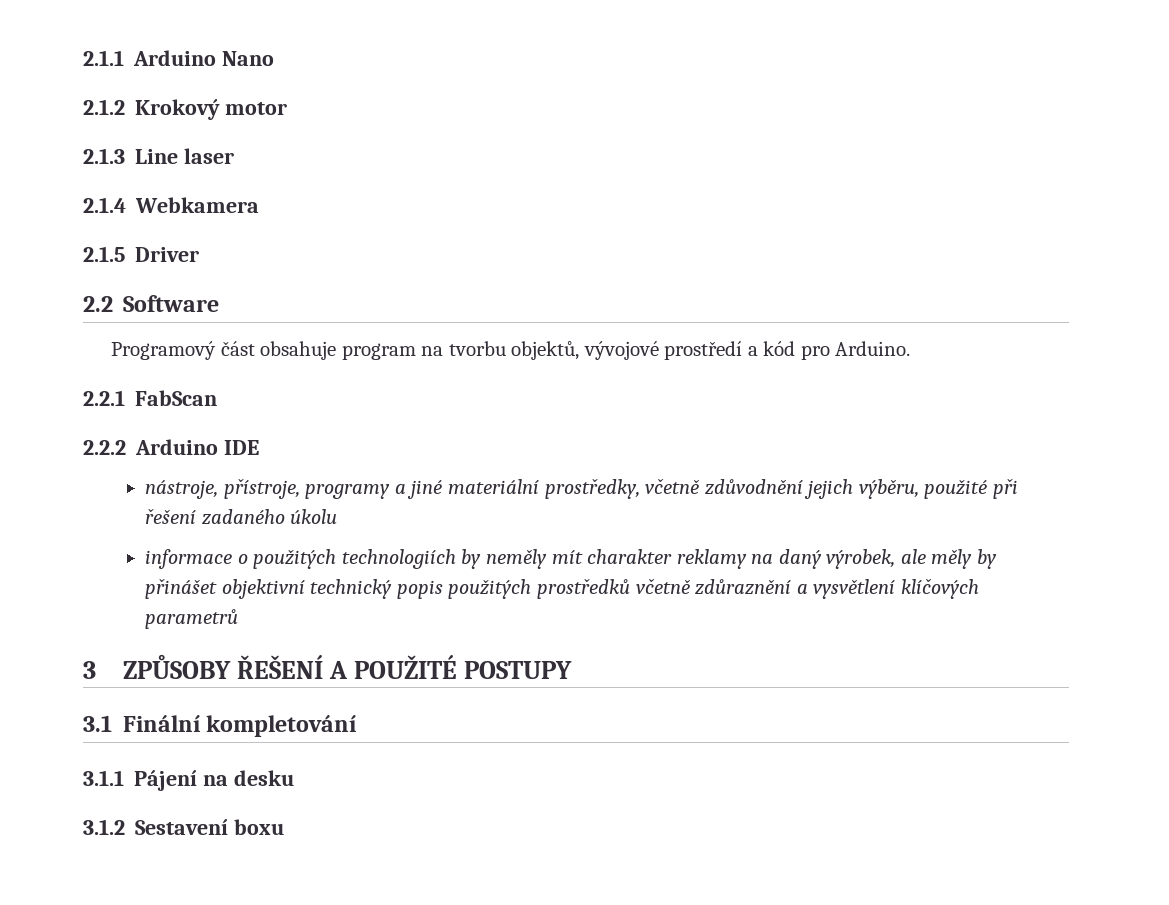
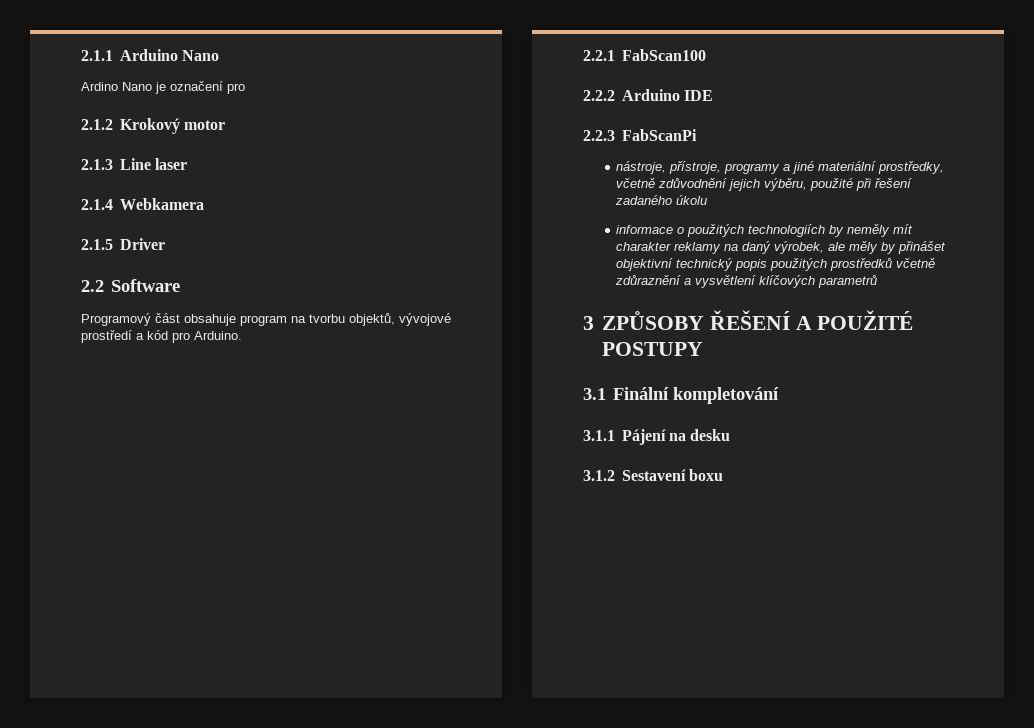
+ Ardino Nano je označení pro
- 2.2.1 FabScan
+ 2.2.1 FabScan100
+ 2.2.3 FabScanPi

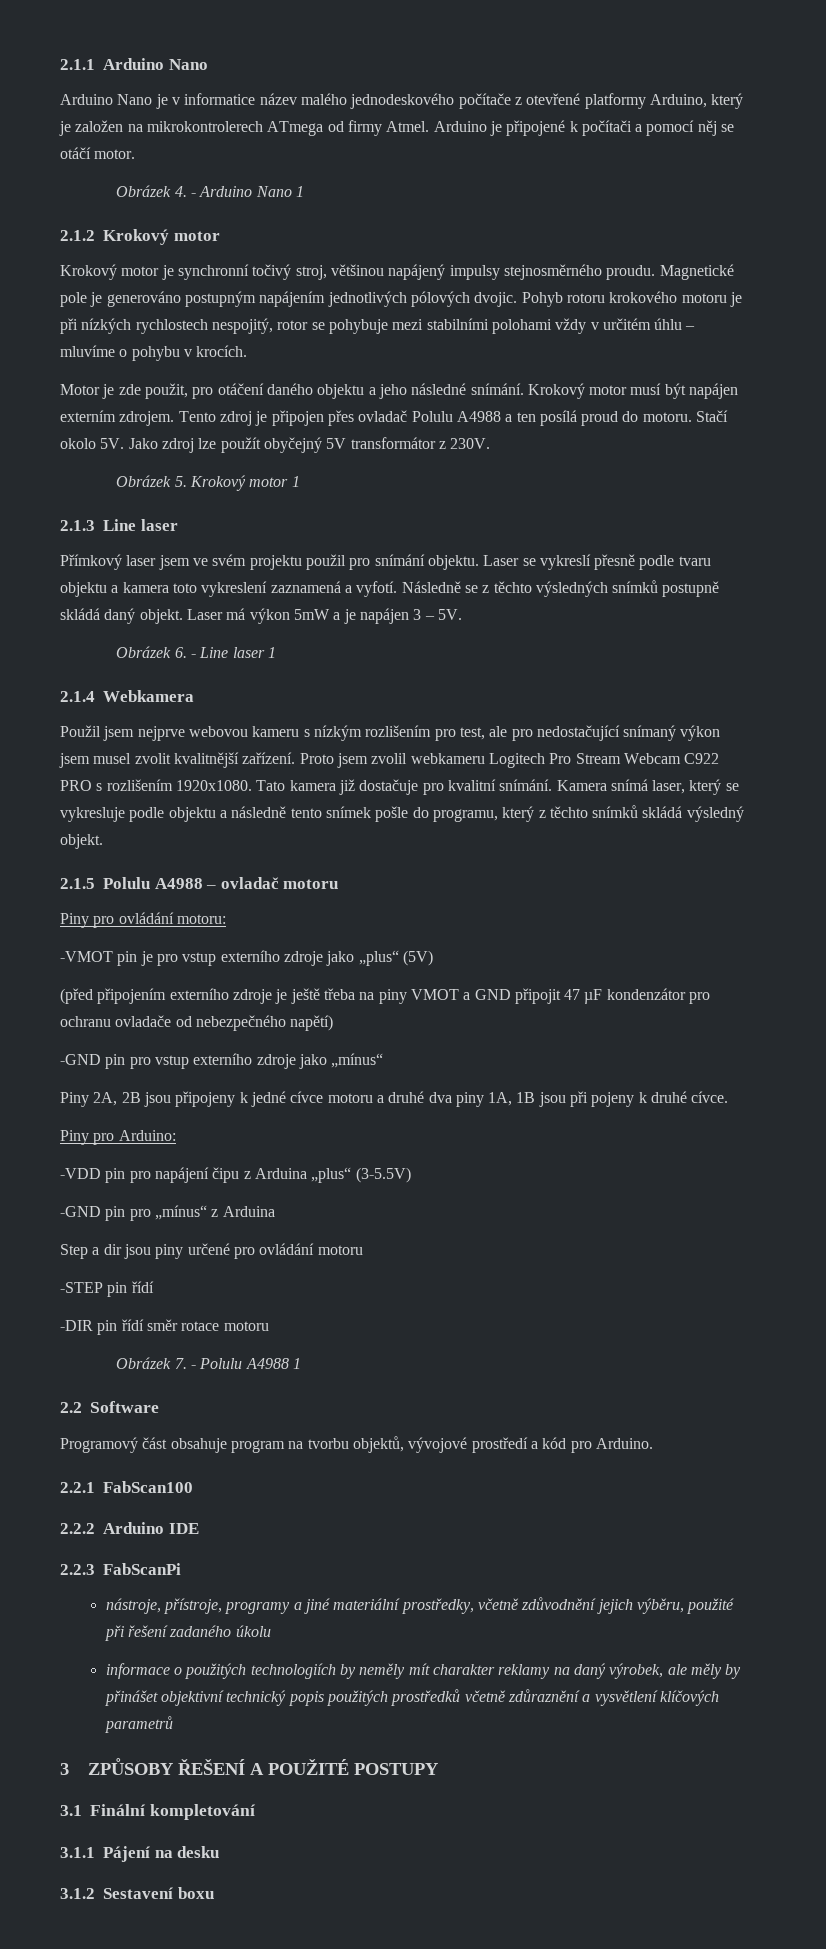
- Ardino Nano je označení pro
+ Arduino Nano je v informatice název malého jednodeskového počítače z otevřené platformy Arduino, který je založen na mikrokontrolerech ATmega od firmy Atmel. Arduino je připojené k počítači a pomocí něj se otáčí motor.
+ Obrázek 4. - Arduino Nano 1
  2.1.2 Krokový motor
+ Krokový motor je synchronní točivý stroj, většinou napájený impulsy stejnosměrného proudu. Magnetické pole je generováno postupným napájením jednotlivých pólových dvojic. Pohyb rotoru krokového motoru je při nízkých rychlostech nespojitý, rotor se pohybuje mezi stabilními polohami vždy v určitém úhlu – mluvíme o pohybu v krocích.
+ Motor je zde použit, pro otáčení daného objektu a jeho následné snímání. Krokový motor musí být napájen externím zdrojem. Tento zdroj je připojen přes ovladač Polulu A4988 a ten posílá proud do motoru. Stačí okolo 5V. Jako zdroj lze použít obyčejný 5V transformátor z 230V.
+ Obrázek 5. Krokový motor 1
  2.1.3 Line laser
+ Přímkový laser jsem ve svém projektu použil pro snímání objektu. Laser se vykreslí přesně podle tvaru objektu a kamera toto vykreslení zaznamená a vyfotí. Následně se z těchto výsledných snímků postupně skládá daný objekt. Laser má výkon 5mW a je napájen 3 – 5V.
+ Obrázek 6. - Line laser 1
  2.1.4 Webkamera
- 2.1.5 Driver
+ Použil jsem nejprve webovou kameru s nízkým rozlišením pro test, ale pro nedostačující snímaný výkon jsem musel zvolit kvalitnější zařízení. Proto jsem zvolil webkameru Logitech Pro Stream Webcam C922 PRO s rozlišením 1920x1080. Tato kamera již dostačuje pro kvalitní snímání. Kamera snímá laser, který se vykresluje podle objektu a následně tento snímek pošle do programu, který z těchto snímků skládá výsledný objekt.
+ 2.1.5 Polulu A4988 – ovladač motoru
+ Piny pro ovládání motoru:
+ -VMOT pin je pro vstup externího zdroje jako „plus“ (5V)
+ (před připojením externího zdroje je ještě třeba na piny VMOT a GND připojit 47 µF kondenzátor pro ochranu ovladače od nebezpečného napětí)
+ -GND pin pro vstup externího zdroje jako „mínus“
+ Piny 2A, 2B jsou připojeny k jedné cívce motoru a druhé dva piny 1A, 1B jsou při pojeny k druhé cívce.
+ Piny pro Arduino:
+ -VDD pin pro napájení čipu z Arduina „plus“ (3-5.5V)
+ -GND pin pro „mínus“ z Arduina
+ Step a dir jsou piny určené pro ovládání motoru
+ -STEP pin řídí
+ -DIR pin řídí směr rotace motoru
+ Obrázek 7. - Polulu A4988 1

